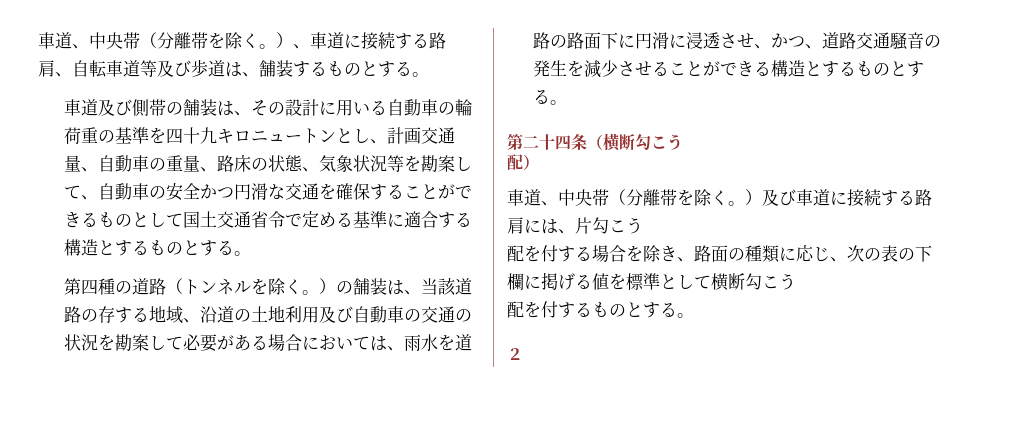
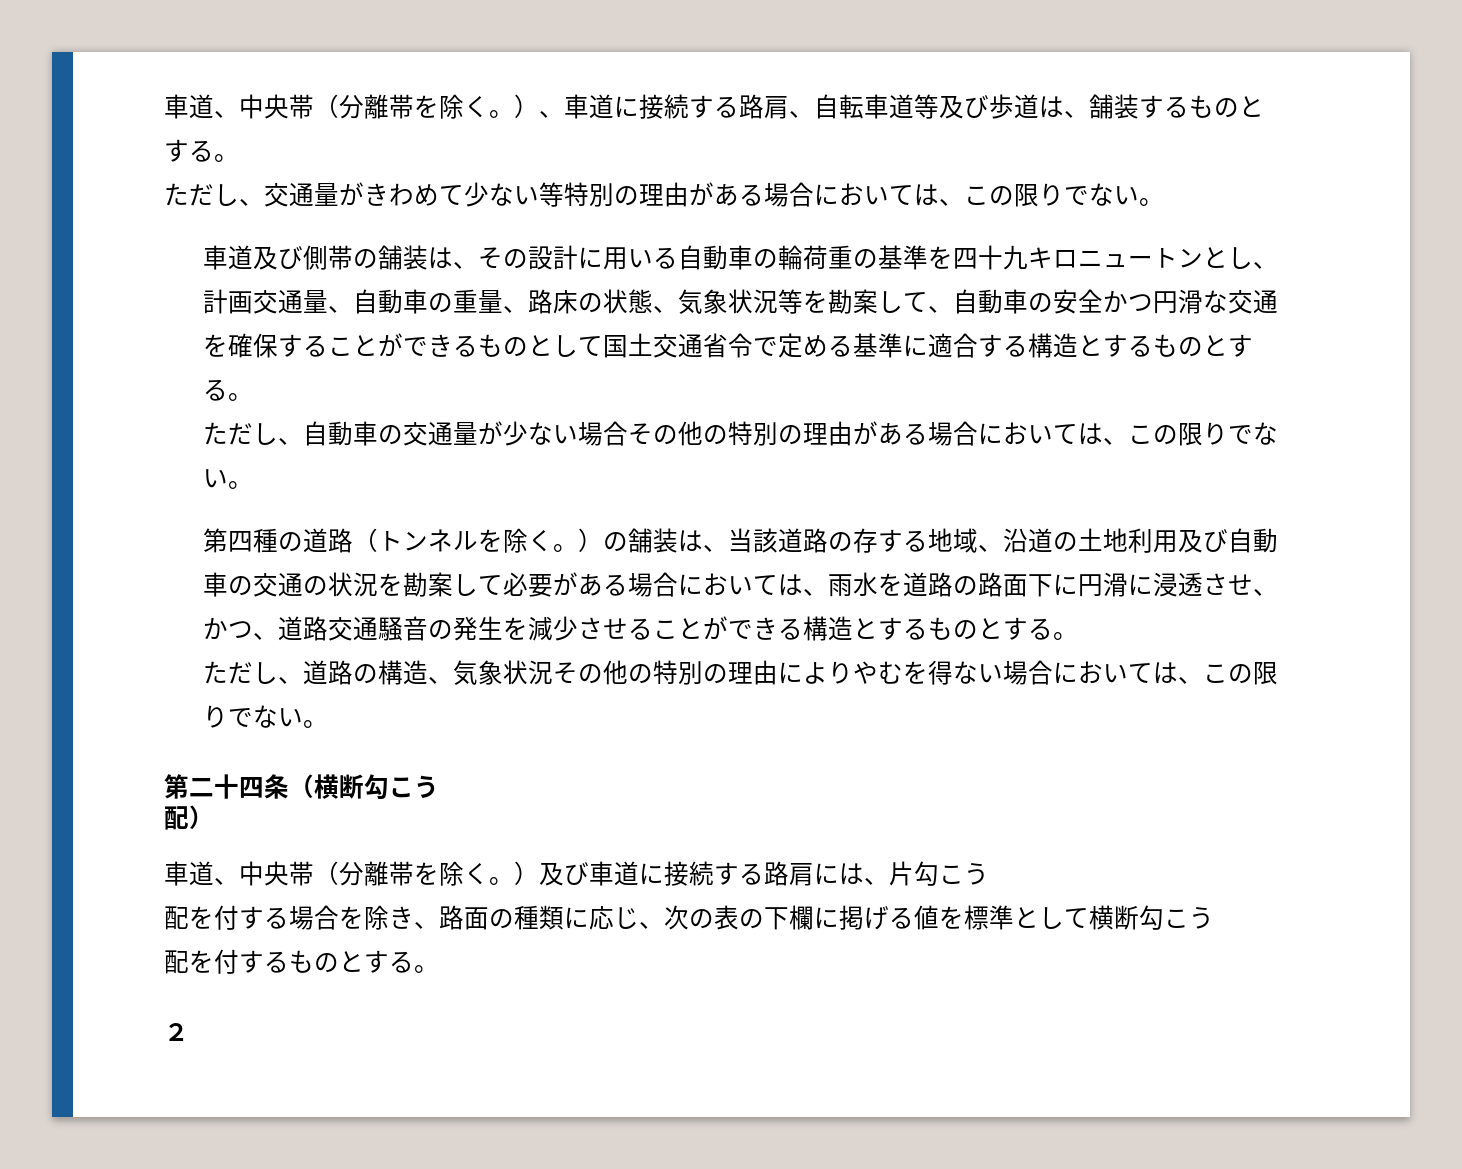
+ ただし、交通量がきわめて少ない等特別の理由がある場合においては、この限りでない。
+ ただし、自動車の交通量が少ない場合その他の特別の理由がある場合においては、この限りでない。
+ ただし、道路の構造、気象状況その他の特別の理由によりやむを得ない場合においては、この限りでない。

